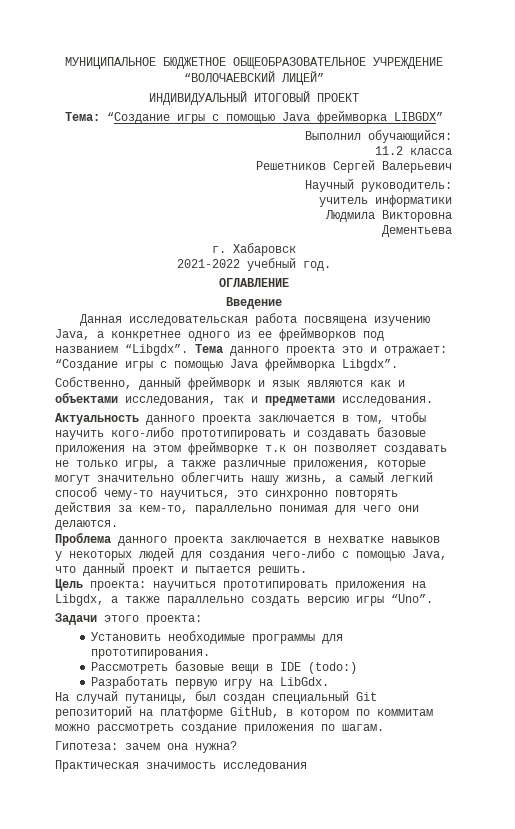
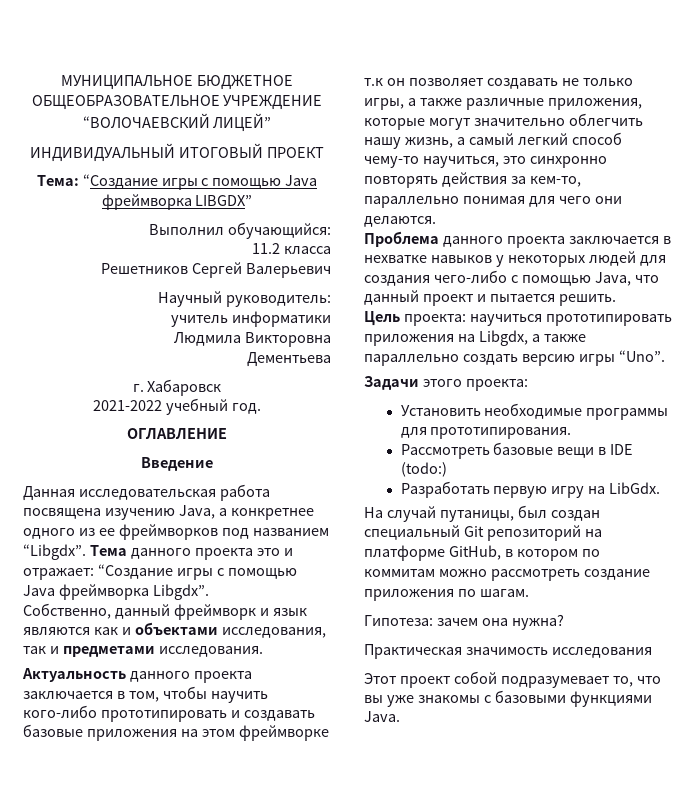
+ Этот проект собой подразумевает то, что вы уже знакомы с базовыми функциями Java.

